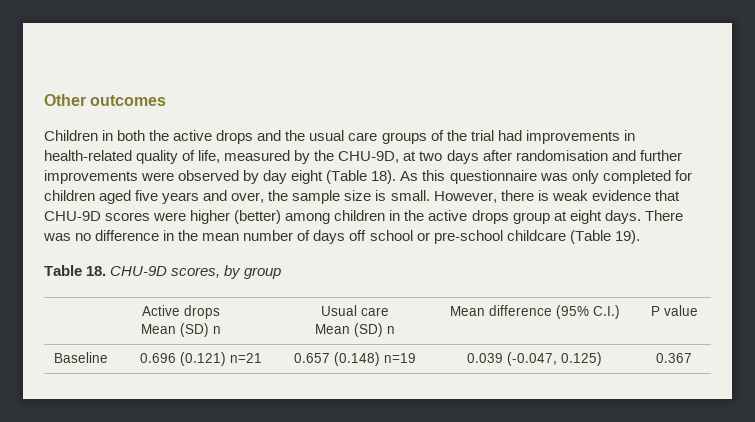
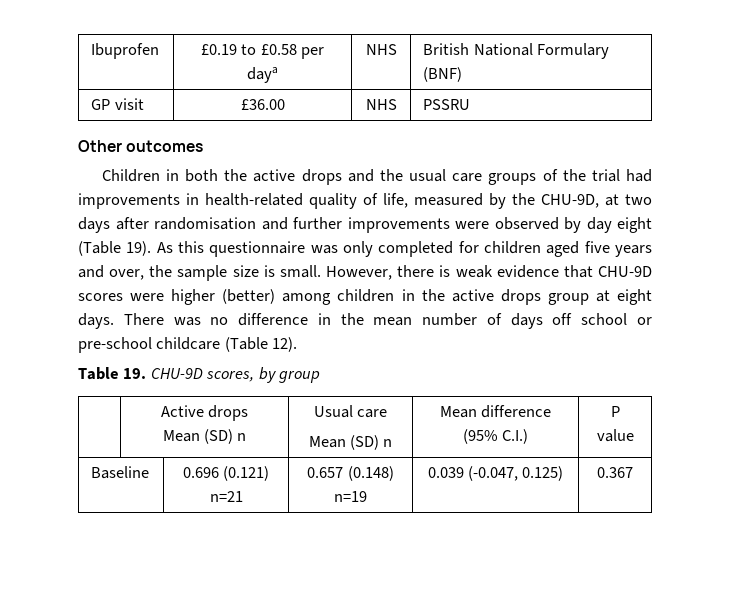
+ Ibuprofen | £0.19 to £0.58 per daya | NHS | British National Formulary (BNF)
+ GP visit | £36.00 | NHS | PSSRU
- Children in both the active drops and the usual care groups of the trial had improvements in health-related quality of life, measured by the CHU-9D, at two days after randomisation and further improvements were observed by day eight (Table 18).
+ Children in both the active drops and the usual care groups of the trial had improvements in health-related quality of life, measured by the CHU-9D, at two days after randomisation and further improvements were observed by day eight (Table 19).
- There was no difference in the mean number of days off school or pre-school childcare (Table 19).
+ There was no difference in the mean number of days off school or pre-school childcare (Table 12).
- Table 18. CHU-9D scores, by group
+ Table 19. CHU-9D scores, by group

